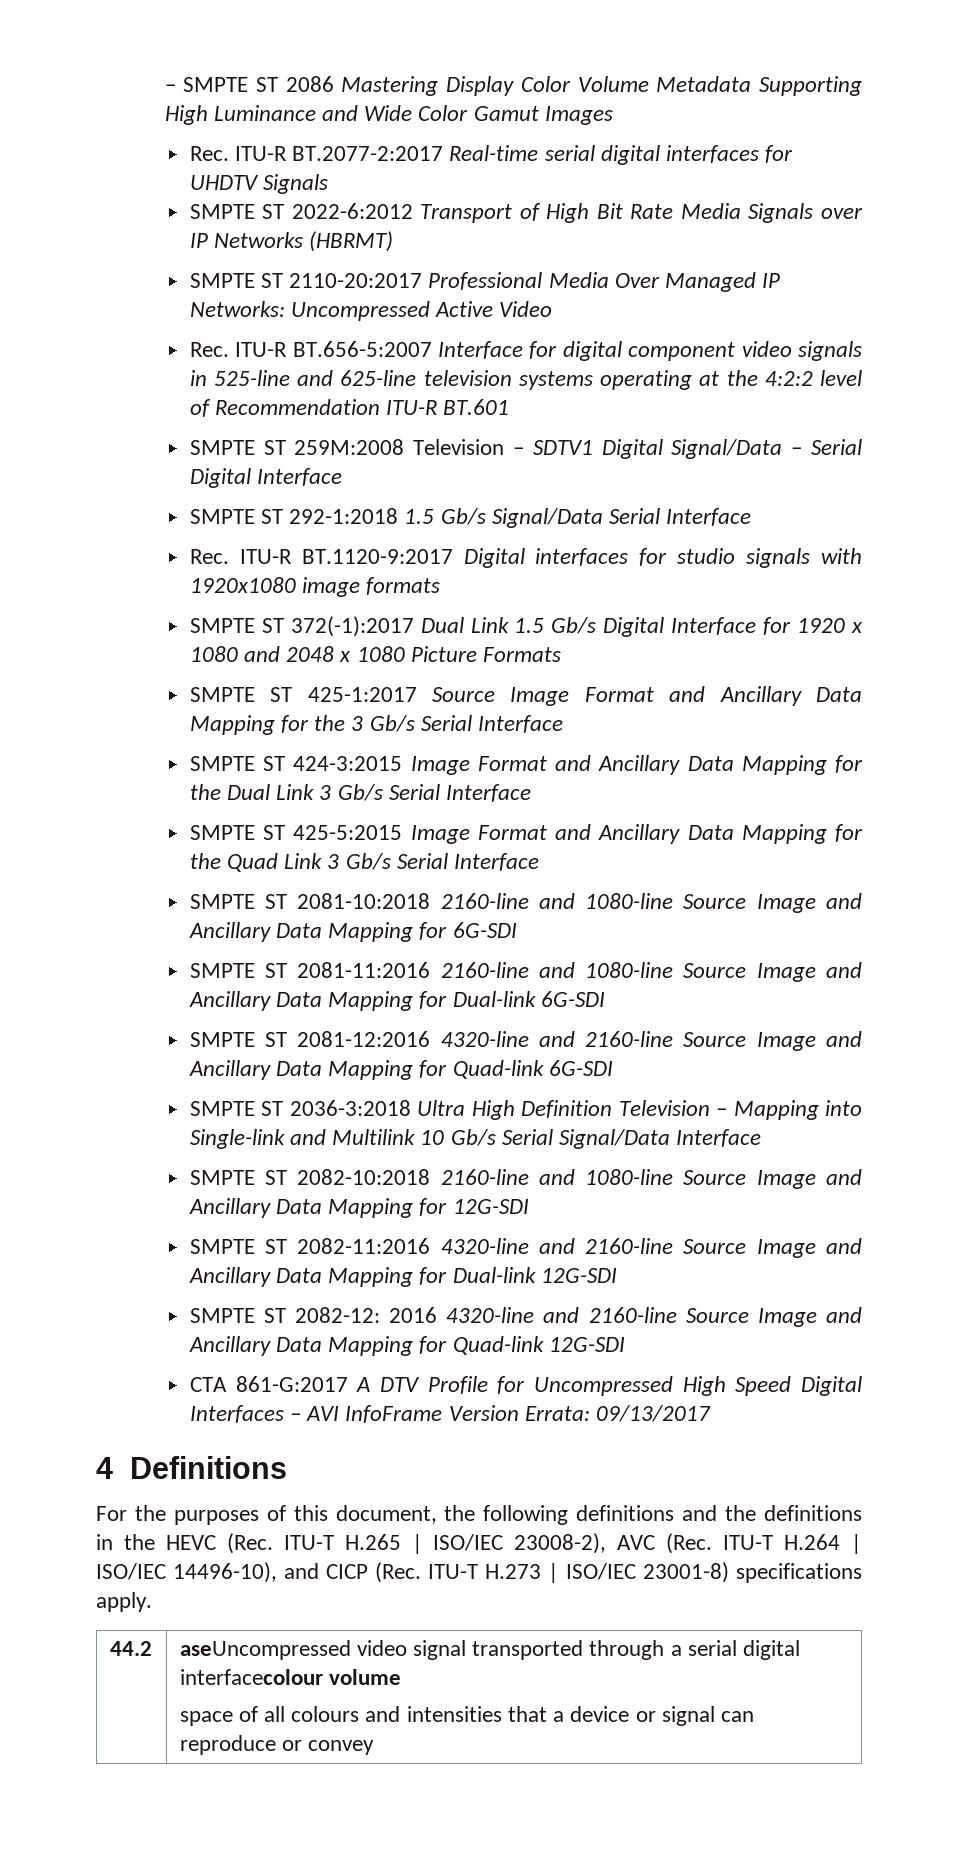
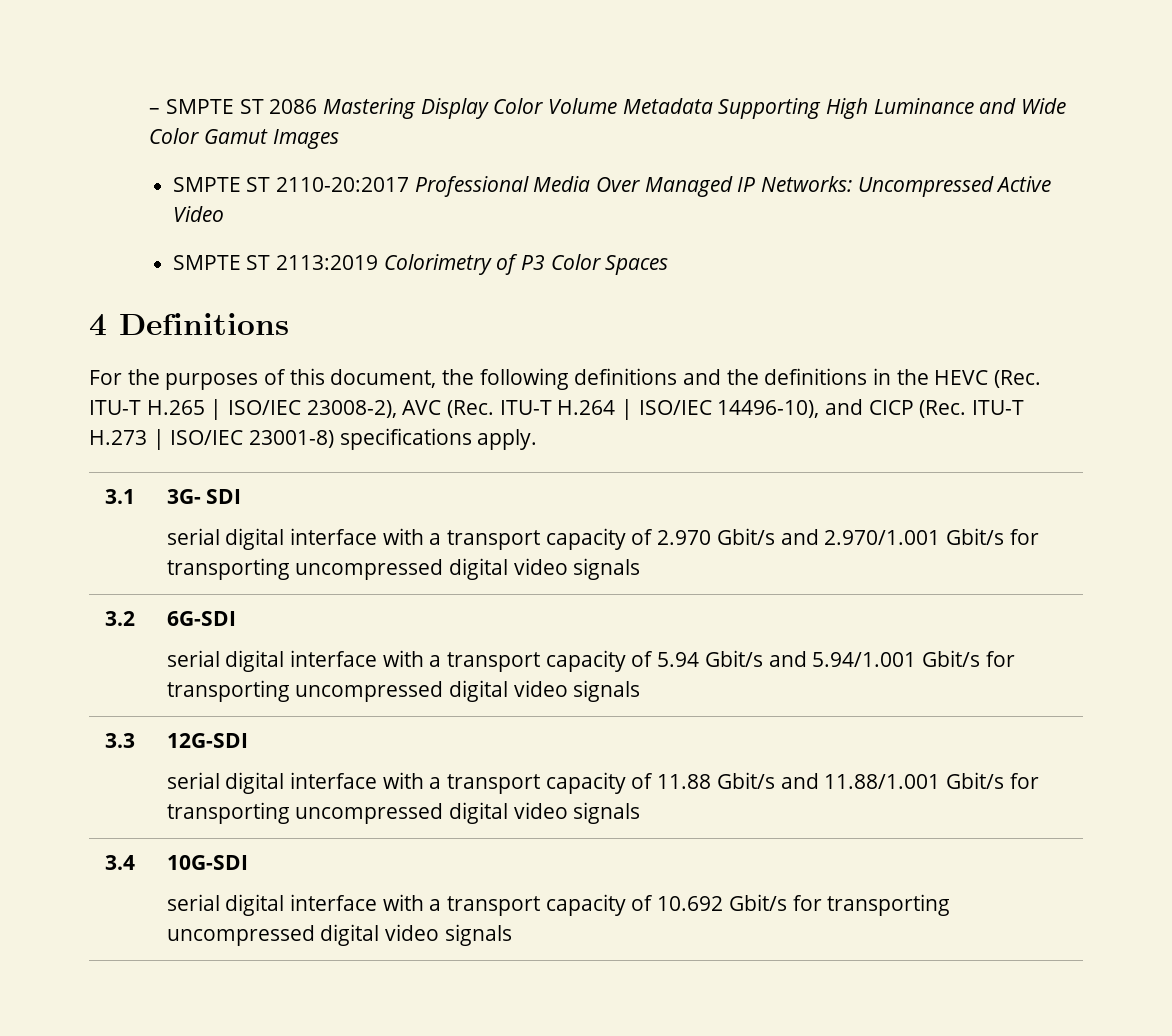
- Rec. ITU-R BT.2077-2:2017 Real-time serial digital interfaces for UHDTV Signals
- SMPTE ST 2022-6:2012 Transport of High Bit Rate Media Signals over IP Networks (HBRMT)
- Rec. ITU-R BT.656-5:2007 Interface for digital component video signals in 525-line and 625-line television systems operating at the 4:2:2 level of Recommendation ITU-R BT.601
- SMPTE ST 259M:2008 Television – SDTV1 Digital Signal/Data – Serial Digital Interface
- SMPTE ST 292-1:2018 1.5 Gb/s Signal/Data Serial Interface
- Rec. ITU-R BT.1120-9:2017 Digital interfaces for studio signals with 1920x1080 image formats
- SMPTE ST 372(-1):2017 Dual Link 1.5 Gb/s Digital Interface for 1920 x 1080 and 2048 x 1080 Picture Formats
- SMPTE ST 425-1:2017 Source Image Format and Ancillary Data Mapping for the 3 Gb/s Serial Interface
- SMPTE ST 424-3:2015 Image Format and Ancillary Data Mapping for the Dual Link 3 Gb/s Serial Interface
- SMPTE ST 425-5:2015 Image Format and Ancillary Data Mapping for the Quad Link 3 Gb/s Serial Interface
- SMPTE ST 2081-10:2018 2160-line and 1080-line Source Image and Ancillary Data Mapping for 6G-SDI
- SMPTE ST 2081-11:2016 2160-line and 1080-line Source Image and Ancillary Data Mapping for Dual-link 6G-SDI
- SMPTE ST 2081-12:2016 4320-line and 2160-line Source Image and Ancillary Data Mapping for Quad-link 6G-SDI
- SMPTE ST 2036-3:2018 Ultra High Definition Television – Mapping into Single-link and Multilink 10 Gb/s Serial Signal/Data Interface
- SMPTE ST 2082-10:2018 2160-line and 1080-line Source Image and Ancillary Data Mapping for 12G-SDI
- SMPTE ST 2082-11:2016 4320-line and 2160-line Source Image and Ancillary Data Mapping for Dual-link 12G-SDI
- SMPTE ST 2082-12: 2016 4320-line and 2160-line Source Image and Ancillary Data Mapping for Quad-link 12G-SDI
- CTA 861-G:2017 A DTV Profile for Uncompressed High Speed Digital Interfaces – AVI InfoFrame Version Errata: 09/13/2017
+ SMPTE ST 2113:2019 Colorimetry of P3 Color Spaces
- 44.2 | aseUncompressed video signal transported through a serial digital interfacecolour volume
- space of all colours and intensities that a device or signal can reproduce or convey
+ 3.1 | 3G- SDI
+ serial digital interface with a transport capacity of 2.970 Gbit/s and 2.970/1.001 Gbit/s for transporting uncompressed digital video signals
+ 3.2 | 6G-SDI
+ serial digital interface with a transport capacity of 5.94 Gbit/s and 5.94/1.001 Gbit/s for transporting uncompressed digital video signals
+ 3.3 | 12G-SDI
+ serial digital interface with a transport capacity of 11.88 Gbit/s and 11.88/1.001 Gbit/s for transporting uncompressed digital video signals
+ 3.4 | 10G-SDI
+ serial digital interface with a transport capacity of 10.692 Gbit/s for transporting uncompressed digital video signals

